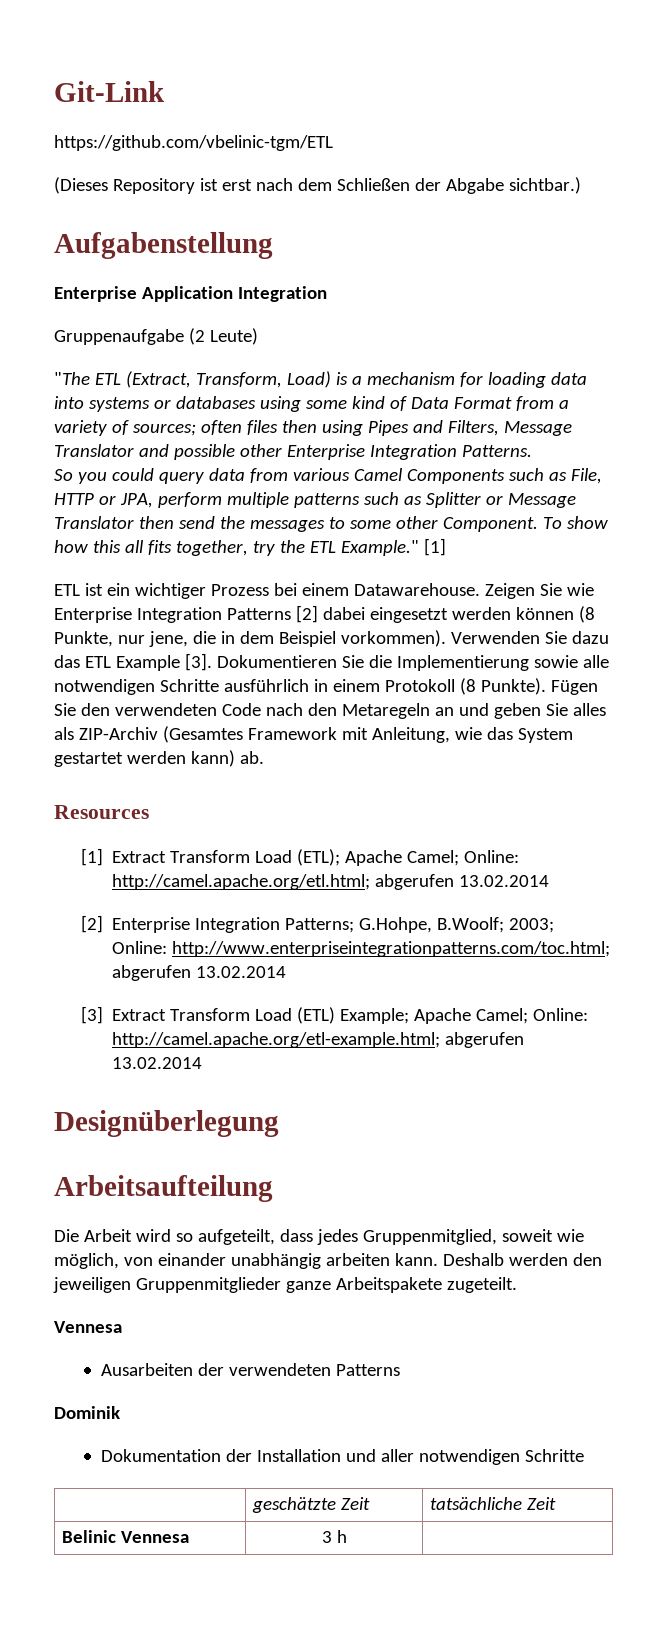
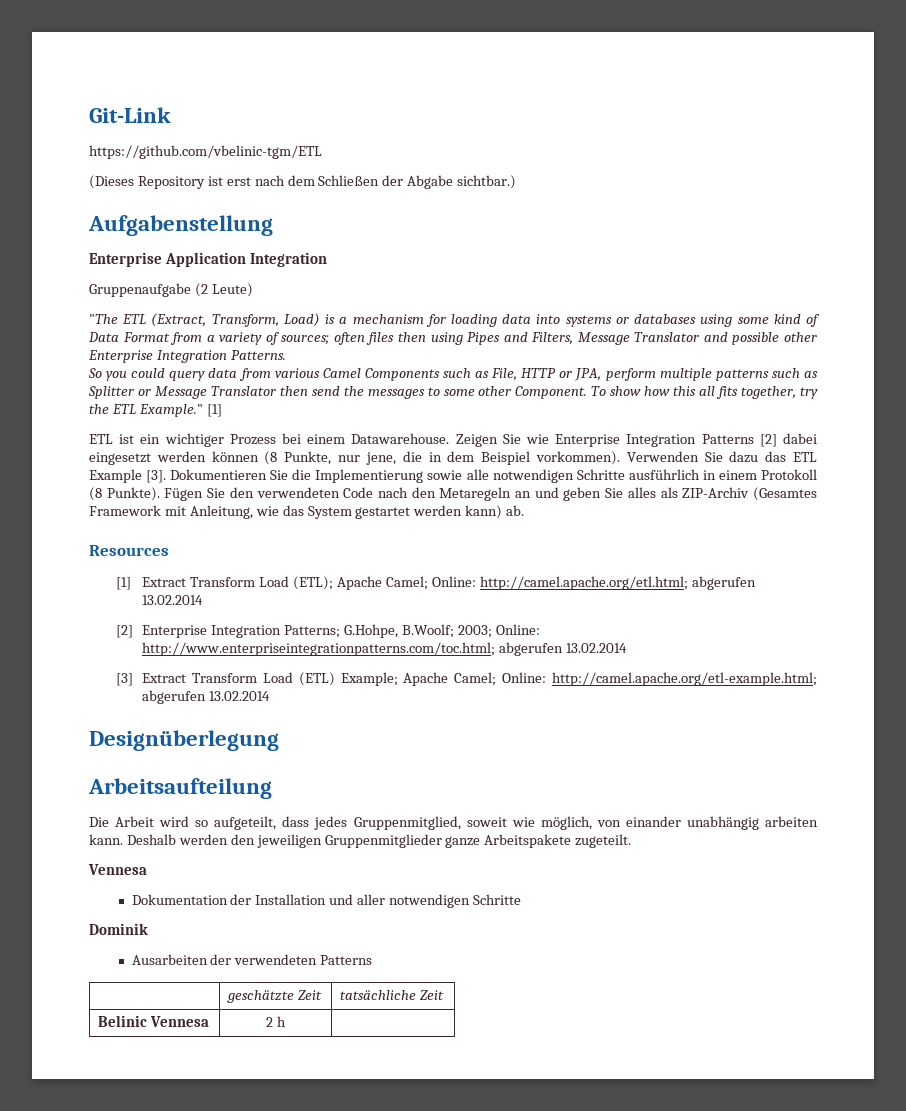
- Ausarbeiten der verwendeten Patterns
- Dominik
+ Dominik
+ Ausarbeiten der verwendeten Patterns
- Belinic Vennesa | 3 h |
+ Belinic Vennesa | 2 h |

